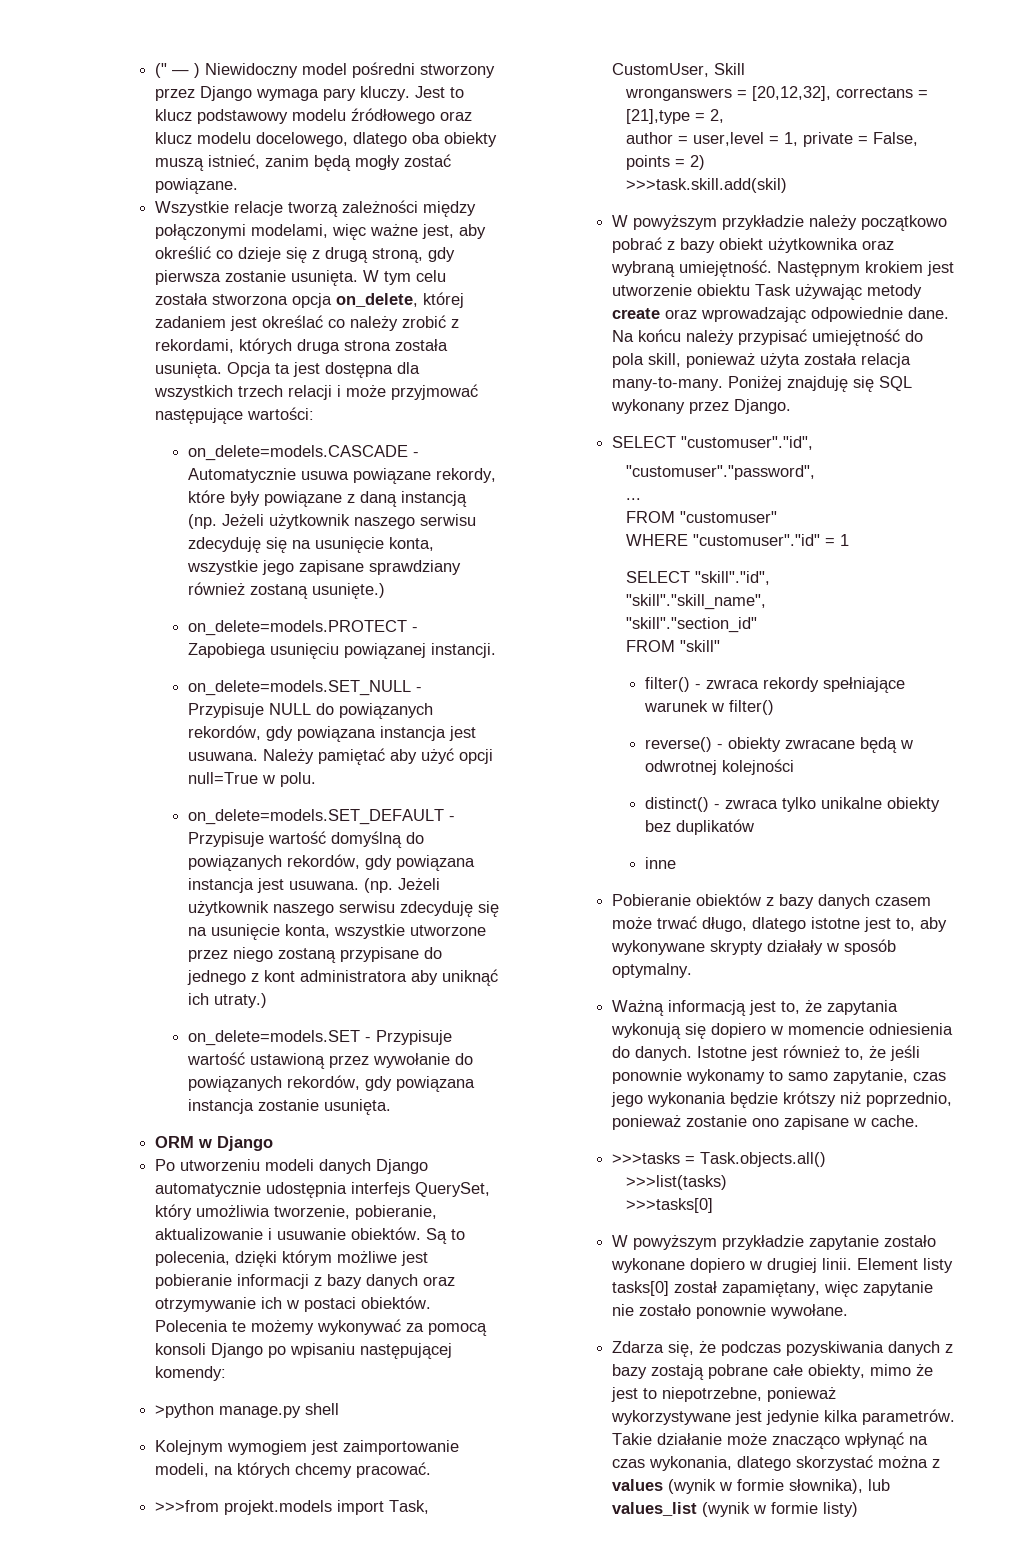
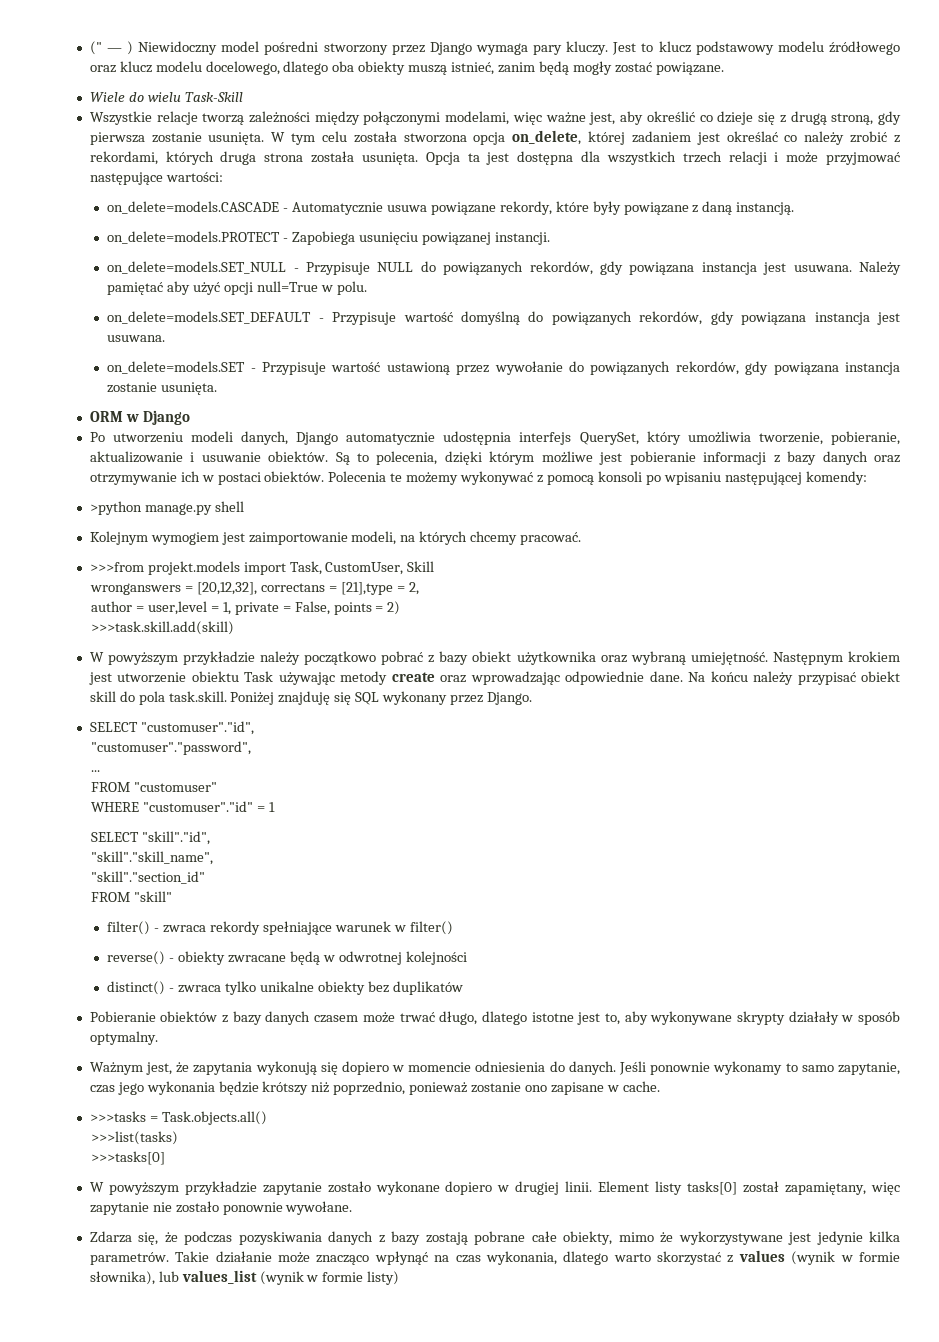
+ Wiele do wielu Task-Skill
- on_delete=models.CASCADE - Automatycznie usuwa powiązane rekordy, które były powiązane z daną instancją (np. Jeżeli użytkownik naszego serwisu zdecyduję się na usunięcie konta, wszystkie jego zapisane sprawdziany również zostaną usunięte.)
+ on_delete=models.CASCADE - Automatycznie usuwa powiązane rekordy, które były powiązane z daną instancją.
- (np. Jeżeli użytkownik naszego serwisu zdecyduję się na usunięcie konta, wszystkie utworzone przez niego zostaną przypisane do jednego z kont administratora aby uniknąć ich utraty.)
- Po utworzeniu modeli danych Django automatycznie udostępnia interfejs QuerySet, który umożliwia tworzenie, pobieranie, aktualizowanie i usuwanie obiektów.
+ Po utworzeniu modeli danych, Django automatycznie udostępnia interfejs QuerySet, który umożliwia tworzenie, pobieranie, aktualizowanie i usuwanie obiektów.
- Polecenia te możemy wykonywać za pomocą konsoli Django po wpisaniu następującej komendy:
+ Polecenia te możemy wykonywać z pomocą konsoli po wpisaniu następującej komendy:
- >>>task.skill.add(skil)
+ >>>task.skill.add(skill)
- Na końcu należy przypisać umiejętność do pola skill, ponieważ użyta została relacja many-to-many. Poniżej znajduję się SQL wykonany przez Django.
+ Na końcu należy przypisać obiekt skill do pola task.skill. Poniżej znajduję się SQL wykonany przez Django.
- inne
- Ważną informacją jest to, że zapytania wykonują się dopiero w momencie odniesienia do danych.
+ Ważnym jest, że zapytania wykonują się dopiero w momencie odniesienia do danych.
- Istotne jest również to, że jeśli ponownie wykonamy to samo zapytanie, czas jego wykonania będzie krótszy niż poprzednio, ponieważ zostanie ono zapisane w cache.
+ Jeśli ponownie wykonamy to samo zapytanie, czas jego wykonania będzie krótszy niż poprzednio, ponieważ zostanie ono zapisane w cache.
- Zdarza się, że podczas pozyskiwania danych z bazy zostają pobrane całe obiekty, mimo że jest to niepotrzebne, ponieważ wykorzystywane jest jedynie kilka parametrów.
+ Zdarza się, że podczas pozyskiwania danych z bazy zostają pobrane całe obiekty, mimo że wykorzystywane jest jedynie kilka parametrów.
- Takie działanie może znacząco wpłynąć na czas wykonania, dlatego skorzystać można z values (wynik w formie słownika), lub values_list (wynik w formie listy)
+ Takie działanie może znacząco wpłynąć na czas wykonania, dlatego warto skorzystać z values (wynik w formie słownika), lub values_list (wynik w formie listy)

